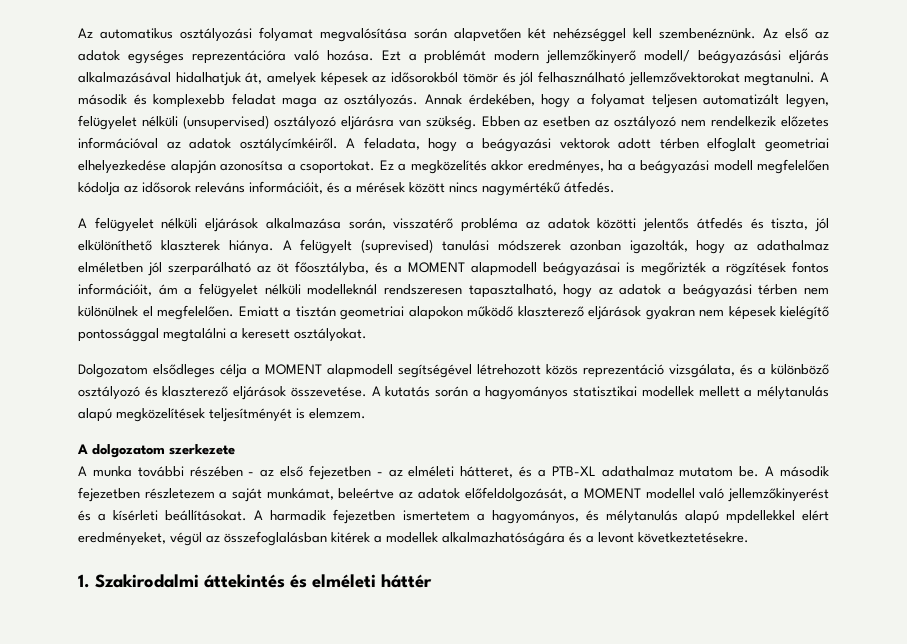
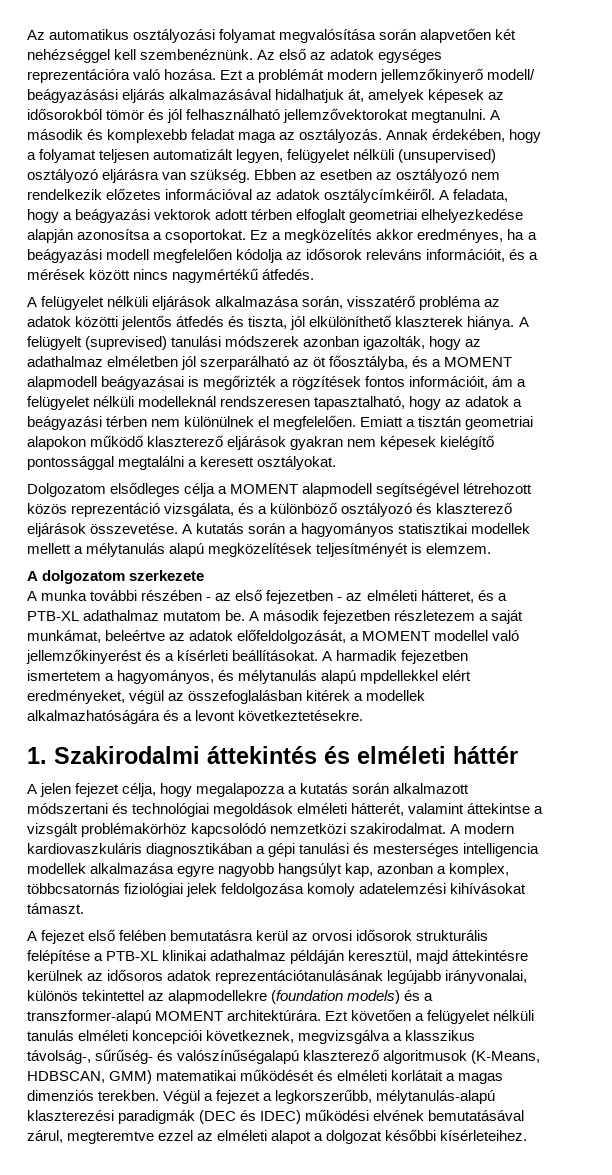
+ A jelen fejezet célja, hogy megalapozza a kutatás során alkalmazott módszertani és technológiai megoldások elméleti hátterét, valamint áttekintse a vizsgált problémakörhöz kapcsolódó nemzetközi szakirodalmat. A modern kardiovaszkuláris diagnosztikában a gépi tanulási és mesterséges intelligencia modellek alkalmazása egyre nagyobb hangsúlyt kap, azonban a komplex, többcsatornás fiziológiai jelek feldolgozása komoly adatelemzési kihívásokat támaszt.
+ A fejezet első felében bemutatásra kerül az orvosi idősorok strukturális felépítése a PTB-XL klinikai adathalmaz példáján keresztül, majd áttekintésre kerülnek az idősoros adatok reprezentációtanulásának legújabb irányvonalai, különös tekintettel az alapmodellekre (foundation models) és a transzformer-alapú MOMENT architektúrára. Ezt követően a felügyelet nélküli tanulás elméleti koncepciói következnek, megvizsgálva a klasszikus távolság-, sűrűség- és valószínűségalapú klaszterező algoritmusok (K-Means, HDBSCAN, GMM) matematikai működését és elméleti korlátait a magas dimenziós terekben. Végül a fejezet a legkorszerűbb, mélytanulás-alapú klaszterezési paradigmák (DEC és IDEC) működési elvének bemutatásával zárul, megteremtve ezzel az elméleti alapot a dolgozat későbbi kísérleteihez.

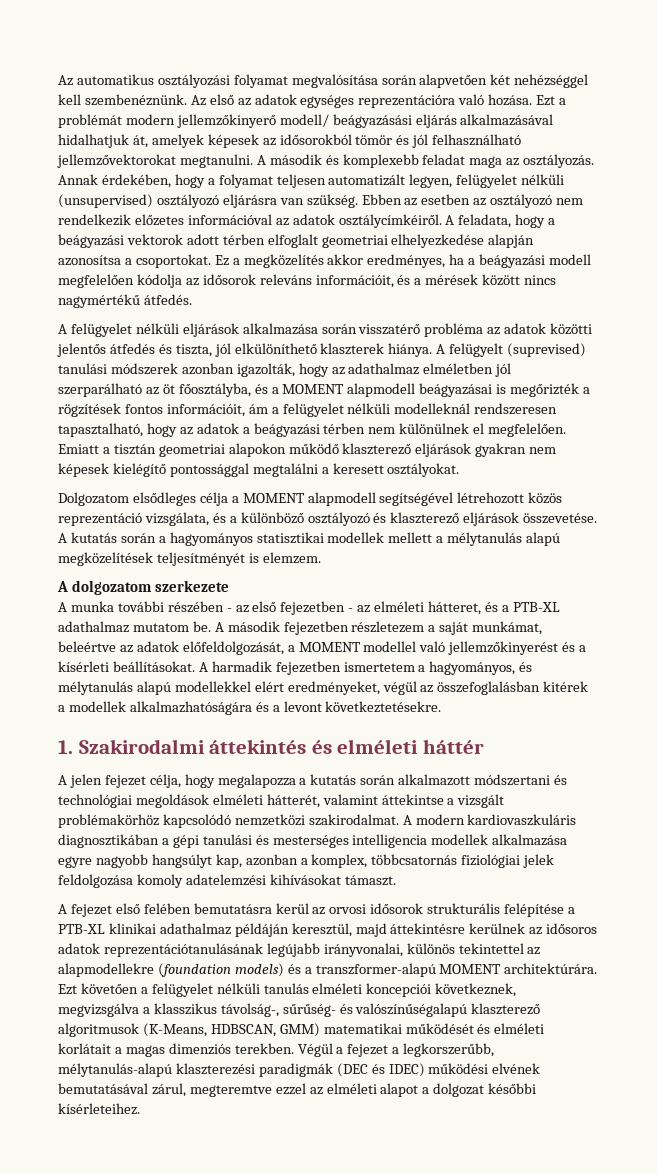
- A felügyelet nélküli eljárások alkalmazása során, visszatérő probléma az adatok közötti jelentős átfedés és tiszta, jól elkülöníthető klaszterek hiánya.
+ A felügyelet nélküli eljárások alkalmazása során visszatérő probléma az adatok közötti jelentős átfedés és tiszta, jól elkülöníthető klaszterek hiánya.
- A harmadik fejezetben ismertetem a hagyományos, és mélytanulás alapú mpdellekkel elért eredményeket, végül az összefoglalásban kitérek a modellek alkalmazhatóságára és a levont következtetésekre.
+ A harmadik fejezetben ismertetem a hagyományos, és mélytanulás alapú modellekkel elért eredményeket, végül az összefoglalásban kitérek a modellek alkalmazhatóságára és a levont következtetésekre.

